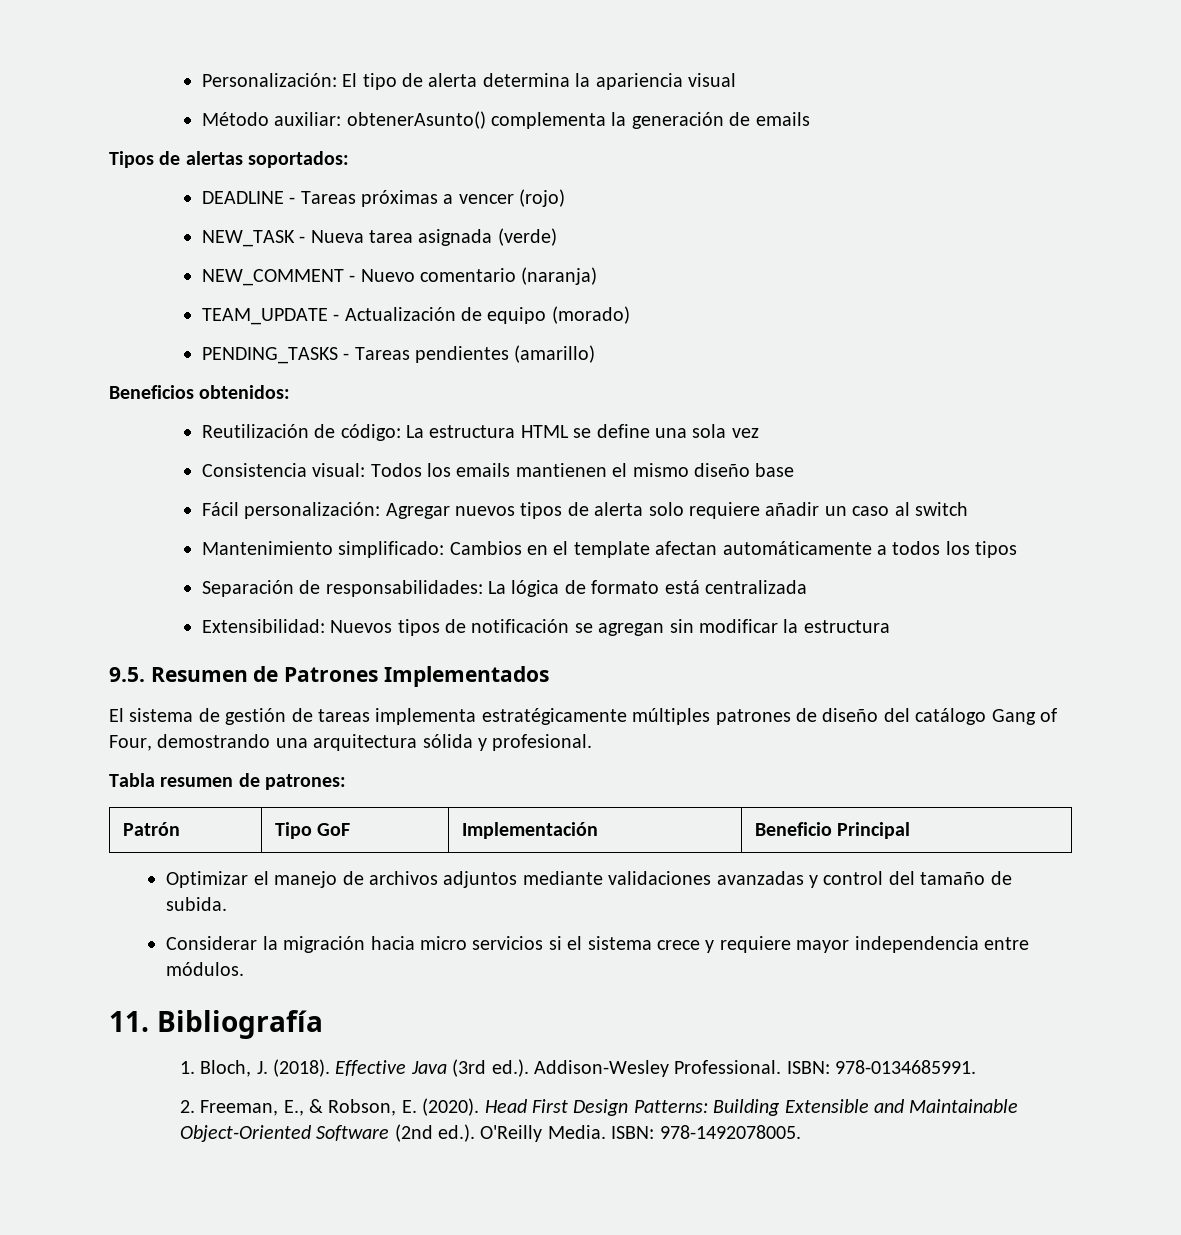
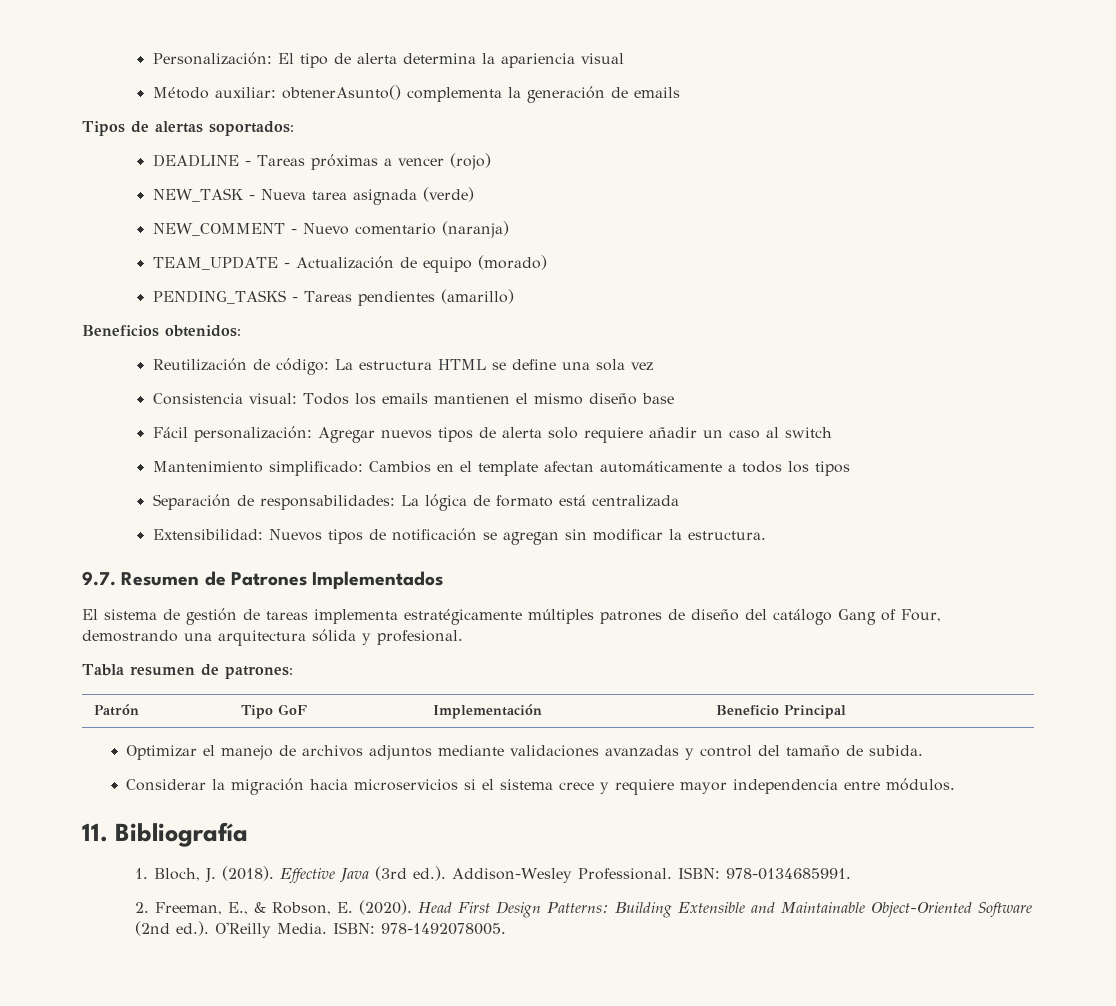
- Extensibilidad: Nuevos tipos de notificación se agregan sin modificar la estructura
- 9.5. Resumen de Patrones Implementados
+ Extensibilidad: Nuevos tipos de notificación se agregan sin modificar la estructura.
+ 9.7. Resumen de Patrones Implementados
- Considerar la migración hacia micro servicios si el sistema crece y requiere mayor independencia entre módulos.
+ Considerar la migración hacia microservicios si el sistema crece y requiere mayor independencia entre módulos.

